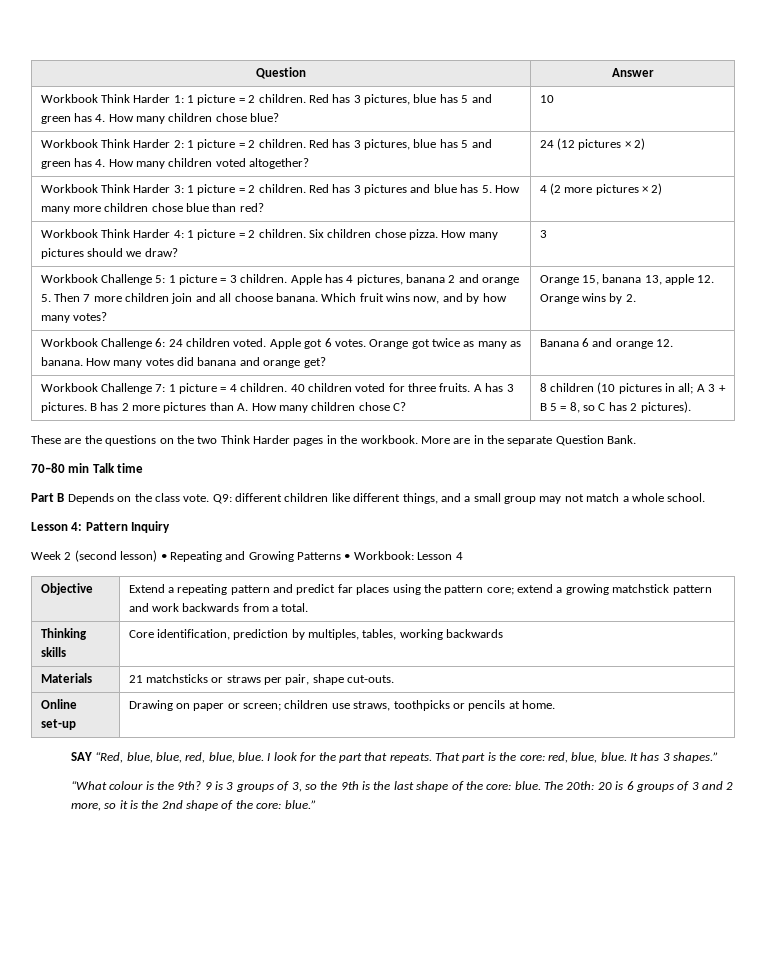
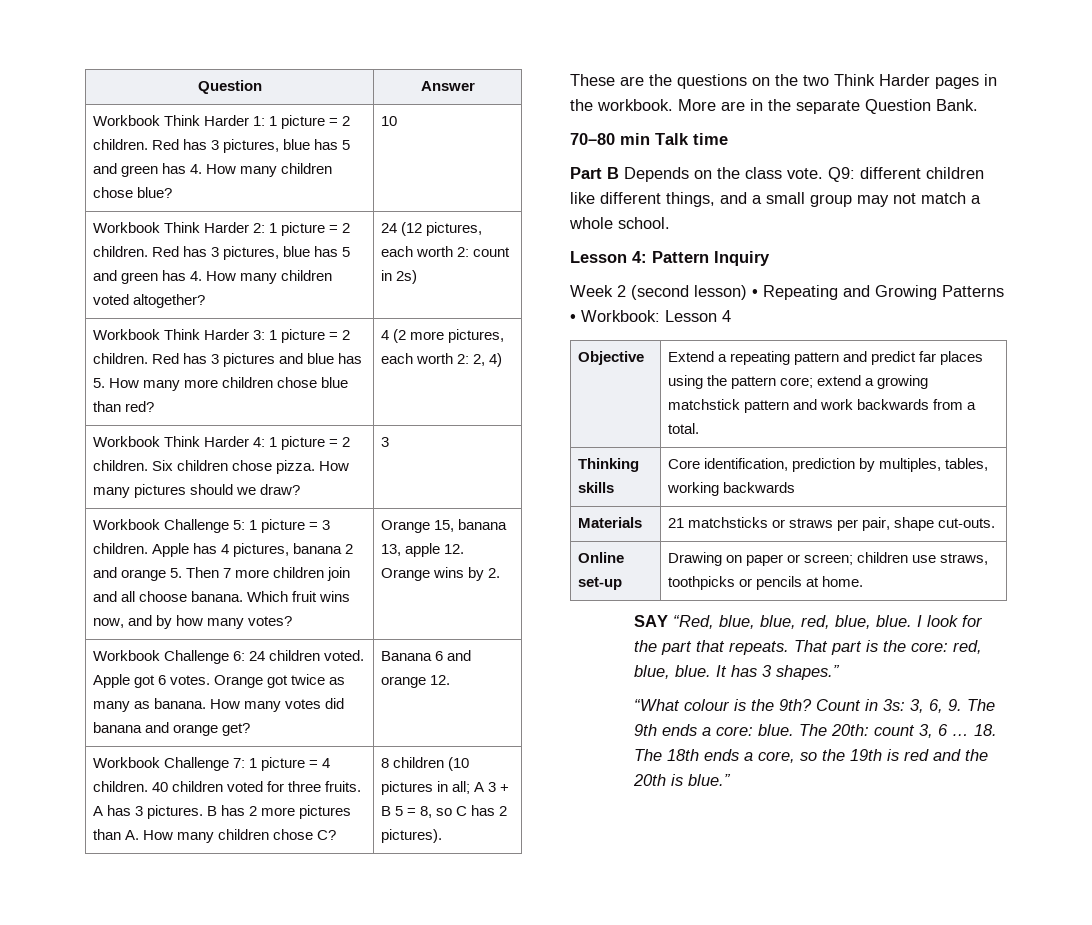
- Workbook Think Harder 2: 1 picture = 2 children. Red has 3 pictures, blue has 5 and green has 4. How many children voted altogether? | 24 (12 pictures × 2)
+ Workbook Think Harder 2: 1 picture = 2 children. Red has 3 pictures, blue has 5 and green has 4. How many children voted altogether? | 24 (12 pictures, each worth 2: count in 2s)
- Workbook Think Harder 3: 1 picture = 2 children. Red has 3 pictures and blue has 5. How many more children chose blue than red? | 4 (2 more pictures × 2)
+ Workbook Think Harder 3: 1 picture = 2 children. Red has 3 pictures and blue has 5. How many more children chose blue than red? | 4 (2 more pictures, each worth 2: 2, 4)
- 9 is 3 groups of 3, so the 9th is the last shape of the core: blue. The 20th: 20 is 6 groups of 3 and 2 more, so it is the 2nd shape of the core: blue.”
+ Count in 3s: 3, 6, 9. The 9th ends a core: blue. The 20th: count 3, 6 … 18. The 18th ends a core, so the 19th is red and the 20th is blue.”

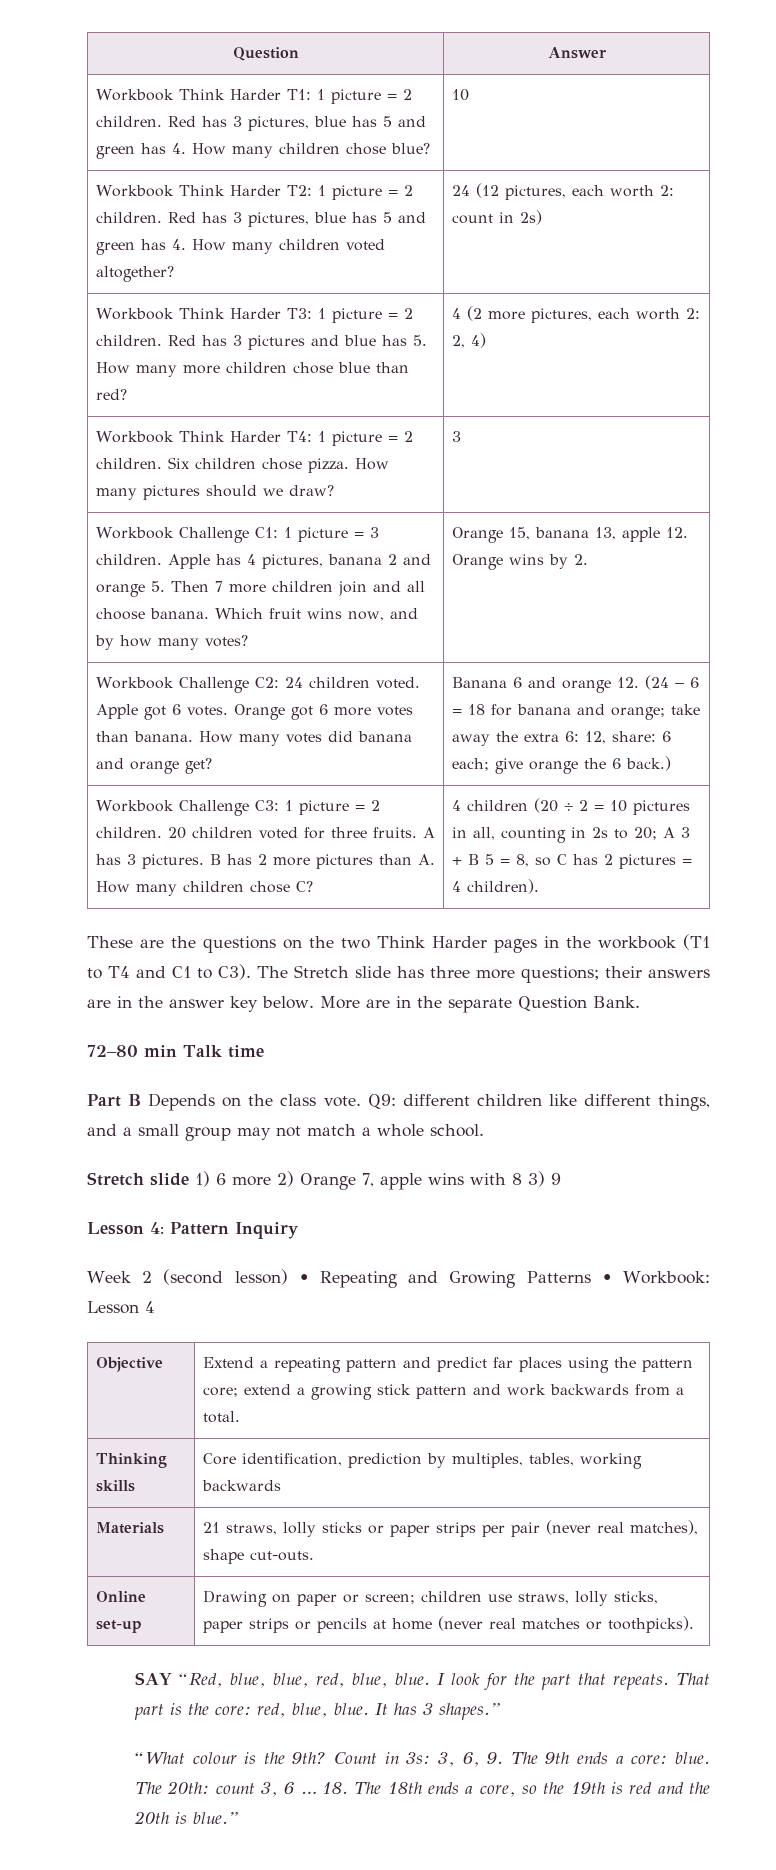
- Workbook Think Harder 1: 1 picture = 2 children. Red has 3 pictures, blue has 5 and green has 4. How many children chose blue? | 10
+ Workbook Think Harder T1: 1 picture = 2 children. Red has 3 pictures, blue has 5 and green has 4. How many children chose blue? | 10
- Workbook Think Harder 2: 1 picture = 2 children. Red has 3 pictures, blue has 5 and green has 4. How many children voted altogether? | 24 (12 pictures, each worth 2: count in 2s)
+ Workbook Think Harder T2: 1 picture = 2 children. Red has 3 pictures, blue has 5 and green has 4. How many children voted altogether? | 24 (12 pictures, each worth 2: count in 2s)
- Workbook Think Harder 3: 1 picture = 2 children. Red has 3 pictures and blue has 5. How many more children chose blue than red? | 4 (2 more pictures, each worth 2: 2, 4)
+ Workbook Think Harder T3: 1 picture = 2 children. Red has 3 pictures and blue has 5. How many more children chose blue than red? | 4 (2 more pictures, each worth 2: 2, 4)
- Workbook Think Harder 4: 1 picture = 2 children. Six children chose pizza. How many pictures should we draw? | 3
+ Workbook Think Harder T4: 1 picture = 2 children. Six children chose pizza. How many pictures should we draw? | 3
- Workbook Challenge 5: 1 picture = 3 children.
+ Workbook Challenge C1: 1 picture = 3 children.
- Workbook Challenge 6: 24 children voted.
+ Workbook Challenge C2: 24 children voted.
- Orange got twice as many as banana.
+ Orange got 6 more votes than banana.
- Banana 6 and orange 12.
- Workbook Challenge 7: 1 picture = 4 children. 40 children voted for three fruits.
+ Banana 6 and orange 12. (24 − 6 = 18 for banana and orange; take away the extra 6: 12, share: 6 each; give orange the 6 back.)
+ Workbook Challenge C3: 1 picture = 2 children. 20 children voted for three fruits.
- 8 children (10 pictures in all; A 3 + B 5 = 8, so C has 2 pictures).
+ 4 children (20 ÷ 2 = 10 pictures in all, counting in 2s to 20; A 3 + B 5 = 8, so C has 2 pictures = 4 children).
- These are the questions on the two Think Harder pages in the workbook.
+ These are the questions on the two Think Harder pages in the workbook (T1 to T4 and C1 to C3). The Stretch slide has three more questions; their answers are in the answer key below.
- 70–80 min Talk time
+ 72–80 min Talk time
+ Stretch slide 1) 6 more 2) Orange 7, apple wins with 8 3) 9
- Objective | Extend a repeating pattern and predict far places using the pattern core; extend a growing matchstick pattern and work backwards from a total.
+ Objective | Extend a repeating pattern and predict far places using the pattern core; extend a growing stick pattern and work backwards from a total.
- Materials | 21 matchsticks or straws per pair, shape cut-outs.
+ Materials | 21 straws, lolly sticks or paper strips per pair (never real matches), shape cut-outs.
- Online set-up | Drawing on paper or screen; children use straws, toothpicks or pencils at home.
+ Online set-up | Drawing on paper or screen; children use straws, lolly sticks, paper strips or pencils at home (never real matches or toothpicks).

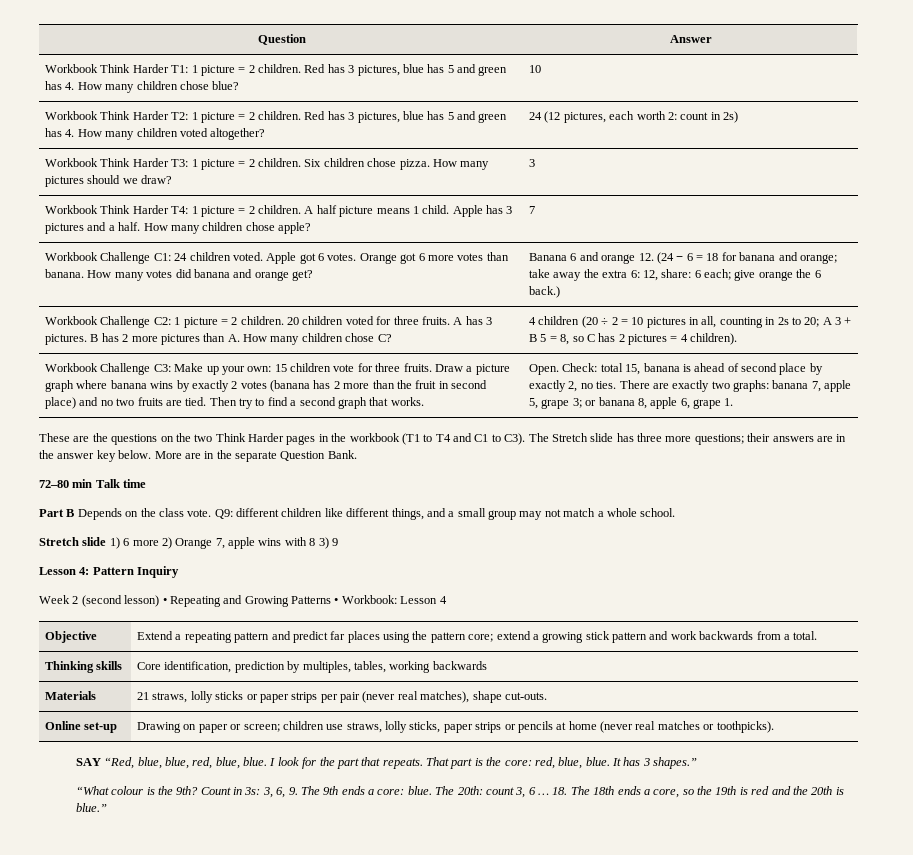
- Workbook Think Harder T3: 1 picture = 2 children. Red has 3 pictures and blue has 5. How many more children chose blue than red? | 4 (2 more pictures, each worth 2: 2, 4)
- Workbook Think Harder T4: 1 picture = 2 children. Six children chose pizza. How many pictures should we draw? | 3
+ Workbook Think Harder T3: 1 picture = 2 children. Six children chose pizza. How many pictures should we draw? | 3
- Workbook Challenge C1: 1 picture = 3 children. Apple has 4 pictures, banana 2 and orange 5. Then 7 more children join and all choose banana. Which fruit wins now, and by how many votes? | Orange 15, banana 13, apple 12. Orange wins by 2.
- Workbook Challenge C2: 24 children voted.
+ Workbook Think Harder T4: 1 picture = 2 children. A half picture means 1 child. Apple has 3 pictures and a half. How many children chose apple? | 7
+ Workbook Challenge C1: 24 children voted.
- Workbook Challenge C3: 1 picture = 2 children.
+ Workbook Challenge C2: 1 picture = 2 children.
+ Workbook Challenge C3: Make up your own: 15 children vote for three fruits. Draw a picture graph where banana wins by exactly 2 votes (banana has 2 more than the fruit in second place) and no two fruits are tied. Then try to find a second graph that works. | Open. Check: total 15, banana is ahead of second place by exactly 2, no ties. There are exactly two graphs: banana 7, apple 5, grape 3; or banana 8, apple 6, grape 1.

